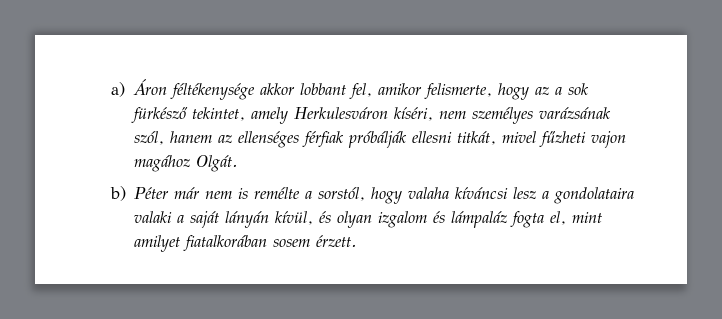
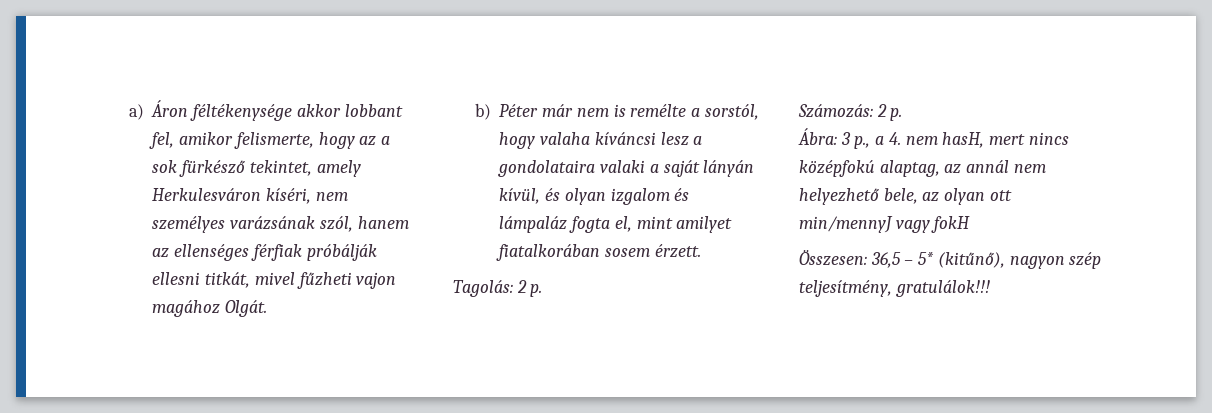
+ Tagolás: 2 p.
+ Számozás: 2 p.
+ Ábra: 3 p., a 4. nem hasH, mert nincs középfokú alaptag, az annál nem helyezhető bele, az olyan ott min/mennyJ vagy fokH
+ Összesen: 36,5 – 5* (kitűnő), nagyon szép teljesítmény, gratulálok!!!

